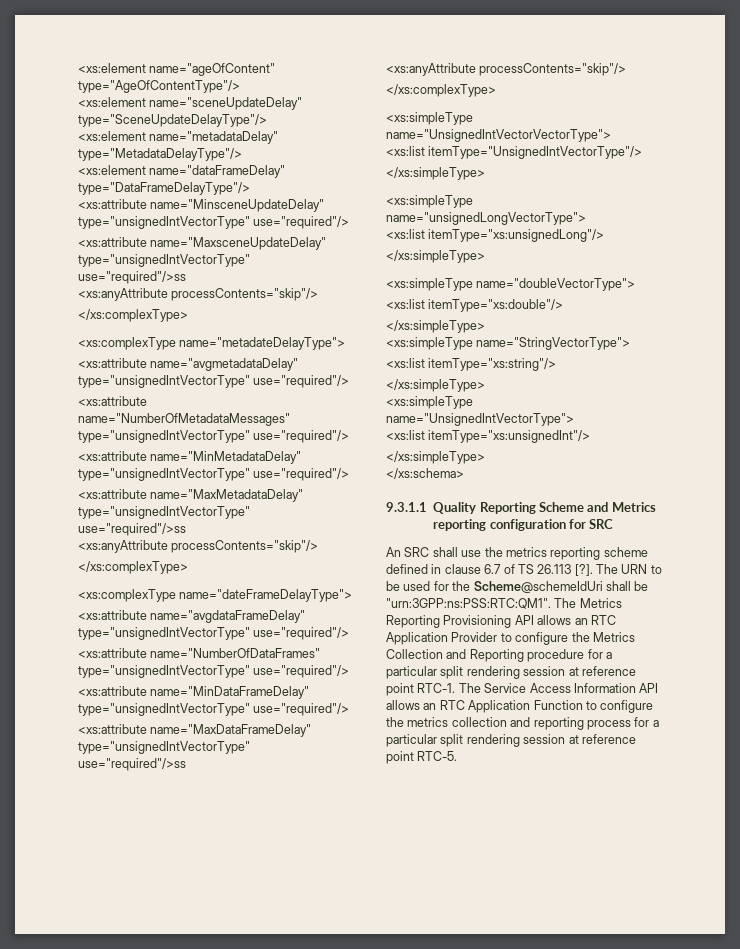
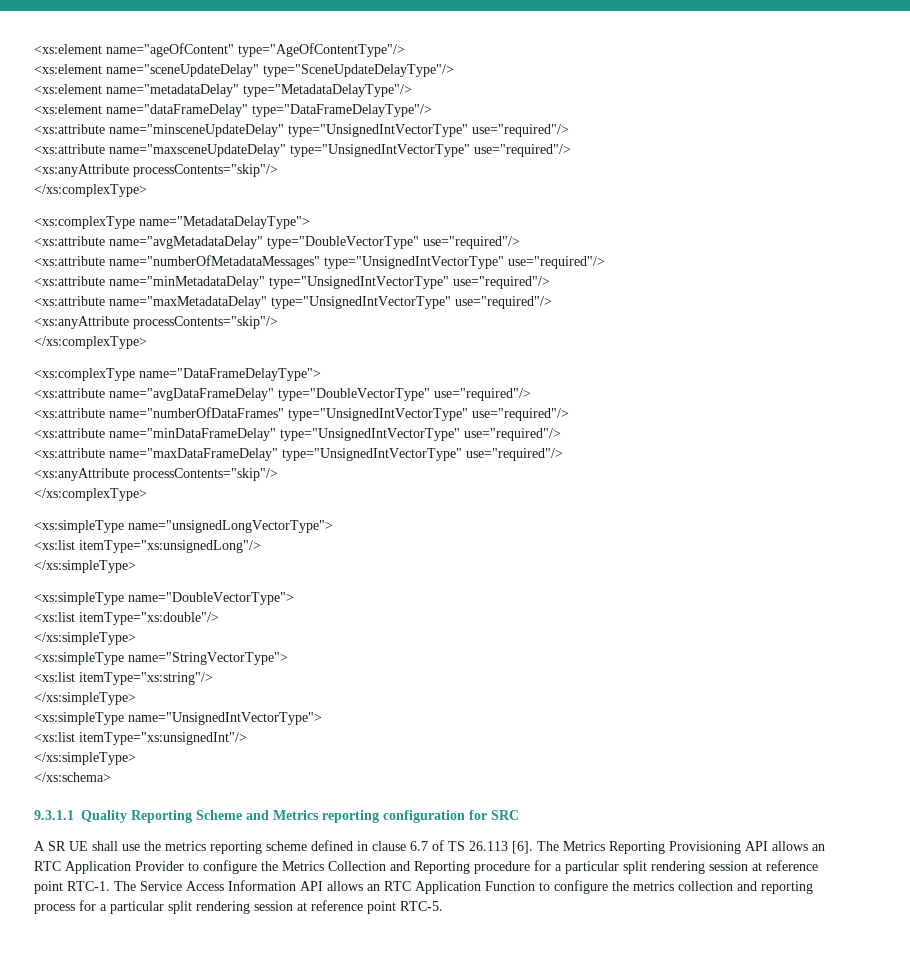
- <xs:attribute name="MinsceneUpdateDelay" type="unsignedIntVectorType" use="required"/>
- <xs:attribute name="MaxsceneUpdateDelay" type="unsignedIntVectorType" use="required"/>ss
+ <xs:attribute name="minsceneUpdateDelay" type="UnsignedIntVectorType" use="required"/>
+ <xs:attribute name="maxsceneUpdateDelay" type="UnsignedIntVectorType" use="required"/>
  <xs:anyAttribute processContents="skip"/>
  </xs:complexType>
- <xs:complexType name="metadateDelayType">
- <xs:attribute name="avgmetadataDelay" type="unsignedIntVectorType" use="required"/>
- <xs:attribute name="NumberOfMetadataMessages" type="unsignedIntVectorType" use="required"/>
- <xs:attribute name="MinMetadataDelay" type="unsignedIntVectorType" use="required"/>
- <xs:attribute name="MaxMetadataDelay" type="unsignedIntVectorType" use="required"/>ss
+ <xs:complexType name="MetadataDelayType">
+ <xs:attribute name="avgMetadataDelay" type="DoubleVectorType" use="required"/>
+ <xs:attribute name="numberOfMetadataMessages" type="UnsignedIntVectorType" use="required"/>
+ <xs:attribute name="minMetadataDelay" type="UnsignedIntVectorType" use="required"/>
+ <xs:attribute name="maxMetadataDelay" type="UnsignedIntVectorType" use="required"/>
  <xs:anyAttribute processContents="skip"/>
  </xs:complexType>
- <xs:complexType name="dateFrameDelayType">
- <xs:attribute name="avgdataFrameDelay" type="unsignedIntVectorType" use="required"/>
- <xs:attribute name="NumberOfDataFrames" type="unsignedIntVectorType" use="required"/>
- <xs:attribute name="MinDataFrameDelay" type="unsignedIntVectorType" use="required"/>
- <xs:attribute name="MaxDataFrameDelay" type="unsignedIntVectorType" use="required"/>ss
+ <xs:complexType name="DataFrameDelayType">
+ <xs:attribute name="avgDataFrameDelay" type="DoubleVectorType" use="required"/>
+ <xs:attribute name="numberOfDataFrames" type="UnsignedIntVectorType" use="required"/>
+ <xs:attribute name="minDataFrameDelay" type="UnsignedIntVectorType" use="required"/>
+ <xs:attribute name="maxDataFrameDelay" type="UnsignedIntVectorType" use="required"/>
  <xs:anyAttribute processContents="skip"/>
  </xs:complexType>
- <xs:simpleType name="UnsignedIntVectorVectorType">
- <xs:list itemType="UnsignedIntVectorType"/>
- </xs:simpleType>
- <xs:simpleType name="doubleVectorType">
+ <xs:simpleType name="DoubleVectorType">
- An SRC shall use the metrics reporting scheme defined in clause 6.7 of TS 26.113 [?]. The URN to be used for the Scheme@schemeIdUri shall be "urn:3GPP:ns:PSS:RTC:QM1".
+ A SR UE shall use the metrics reporting scheme defined in clause 6.7 of TS 26.113 [6].

